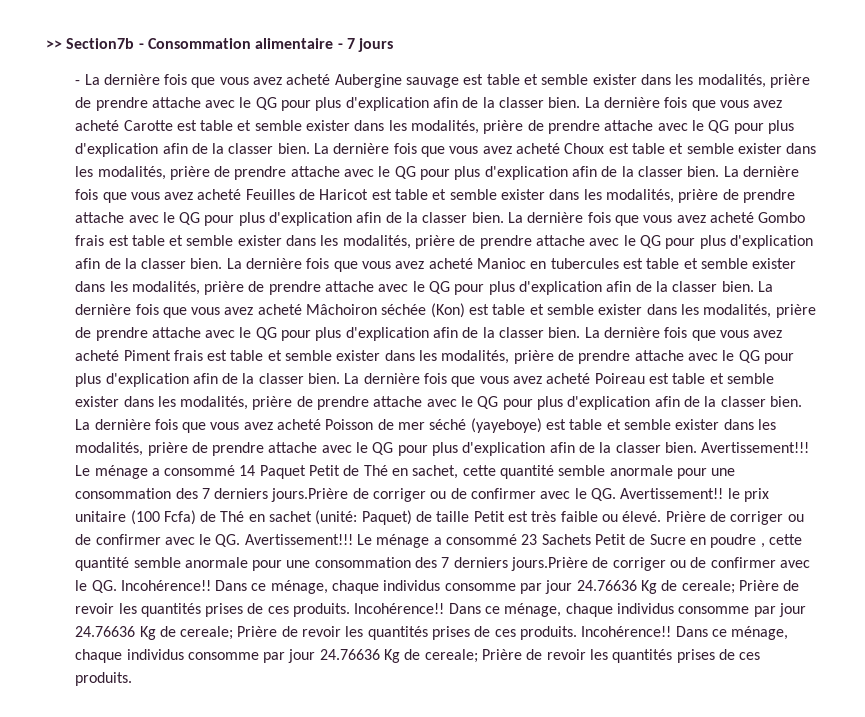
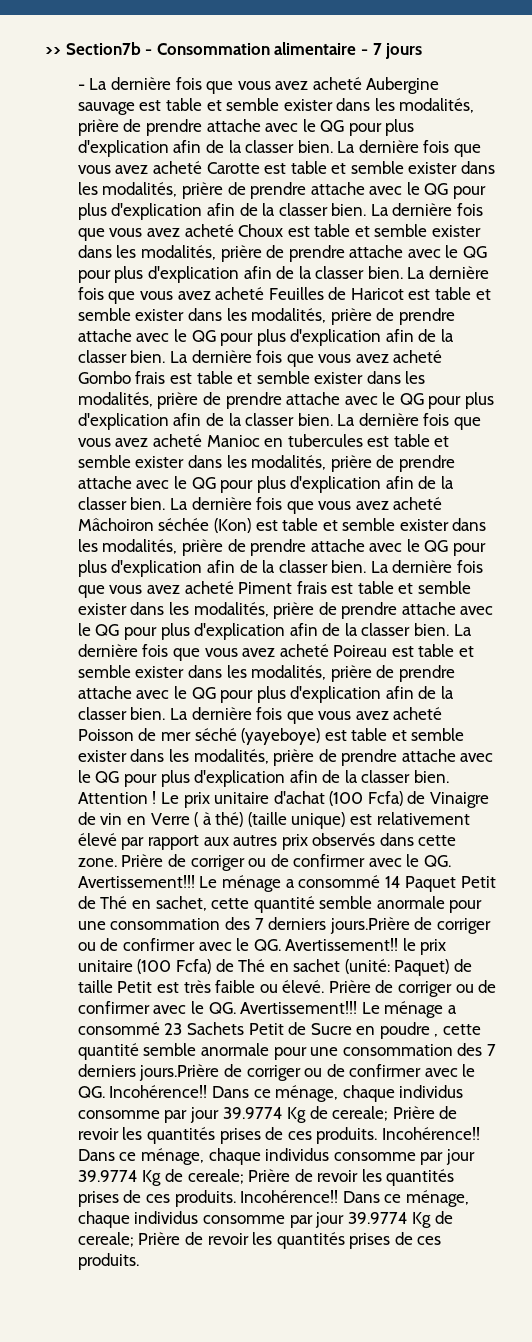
- La dernière fois que vous avez acheté Poisson de mer séché (yayeboye) est table et semble exister dans les modalités, prière de prendre attache avec le QG pour plus d'explication afin de la classer bien. Avertissement!!!
+ La dernière fois que vous avez acheté Poisson de mer séché (yayeboye) est table et semble exister dans les modalités, prière de prendre attache avec le QG pour plus d'explication afin de la classer bien. Attention ! Le prix unitaire d'achat (100 Fcfa) de Vinaigre de vin en Verre ( à thé) (taille unique) est relativement élevé par rapport aux autres prix observés dans cette zone. Prière de corriger ou de confirmer avec le QG. Avertissement!!!
- Le ménage a consommé 23 Sachets Petit de Sucre en poudre , cette quantité semble anormale pour une consommation des 7 derniers jours.Prière de corriger ou de confirmer avec le QG. Incohérence!! Dans ce ménage, chaque individus consomme par jour 24.76636 Kg de cereale; Prière de revoir les quantités prises de ces produits. Incohérence!! Dans ce ménage, chaque individus consomme par jour 24.76636 Kg de cereale; Prière de revoir les quantités prises de ces produits. Incohérence!! Dans ce ménage, chaque individus consomme par jour 24.76636 Kg de cereale; Prière de revoir les quantités prises de ces produits.
+ Le ménage a consommé 23 Sachets Petit de Sucre en poudre , cette quantité semble anormale pour une consommation des 7 derniers jours.Prière de corriger ou de confirmer avec le QG. Incohérence!! Dans ce ménage, chaque individus consomme par jour 39.9774 Kg de cereale; Prière de revoir les quantités prises de ces produits. Incohérence!! Dans ce ménage, chaque individus consomme par jour 39.9774 Kg de cereale; Prière de revoir les quantités prises de ces produits. Incohérence!! Dans ce ménage, chaque individus consomme par jour 39.9774 Kg de cereale; Prière de revoir les quantités prises de ces produits.

